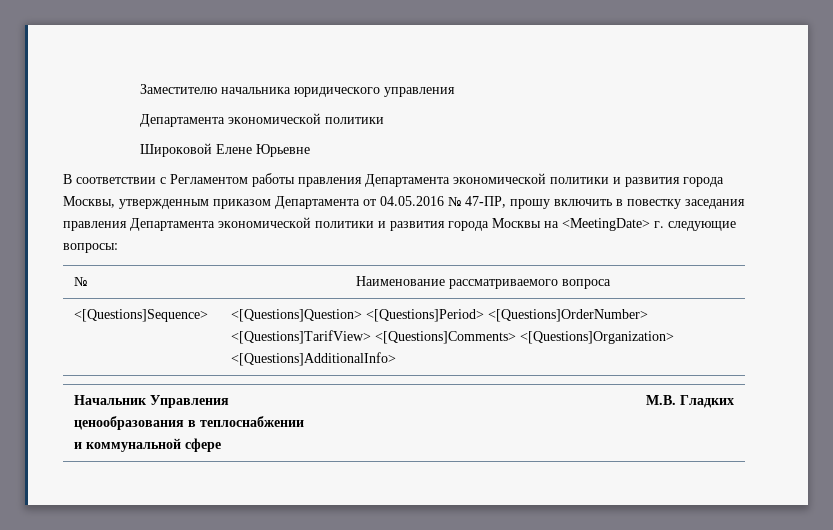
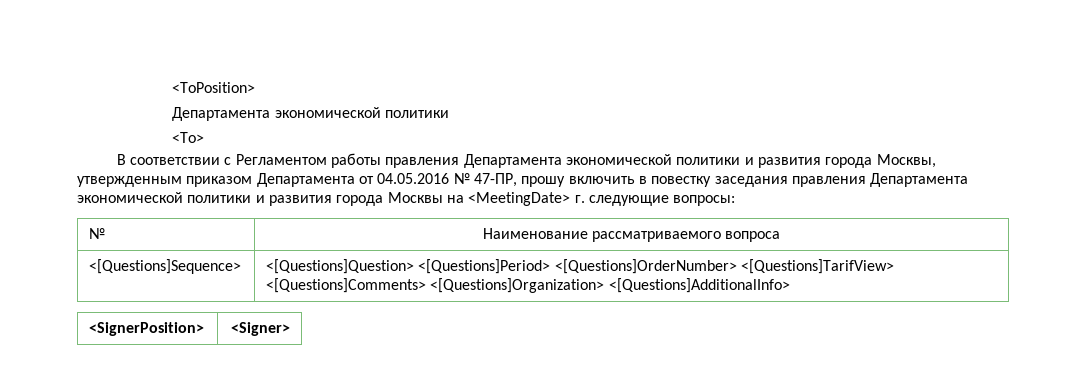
- Заместителю начальника юридического управления
+ <ToPosition>
- Широковой Елене Юрьевне
+ <To>
- Начальник Управления
- ценообразования в теплоснабжении
- и коммунальной сфере | М.В. Гладких
+ <SignerPosition> | <Signer>

